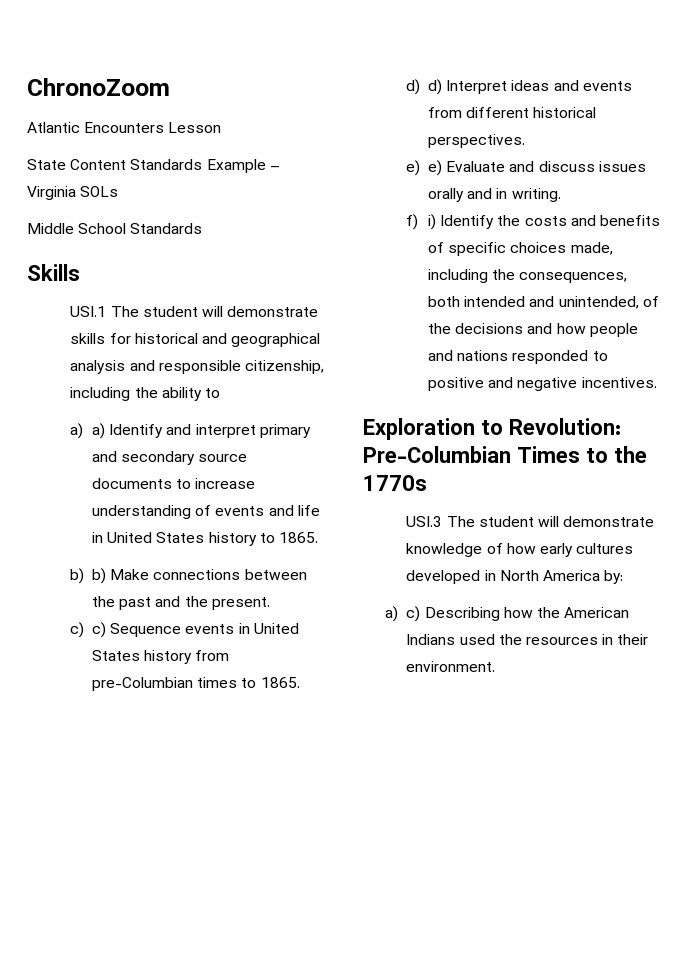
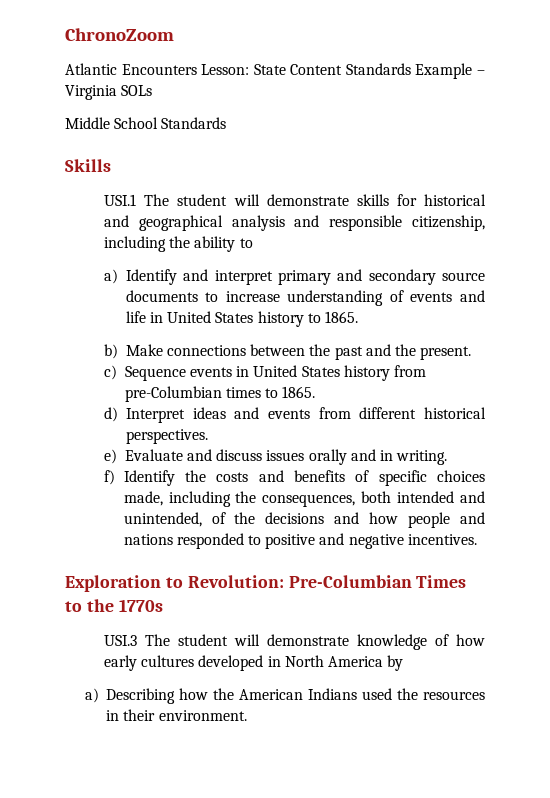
- Atlantic Encounters Lesson
- State Content Standards Example – Virginia SOLs
+ Atlantic Encounters Lesson: State Content Standards Example – Virginia SOLs
- a) a) Identify and interpret primary and secondary source documents to increase understanding of events and life in United States history to 1865.
+ a) Identify and interpret primary and secondary source documents to increase understanding of events and life in United States history to 1865.
- b) b) Make connections between the past and the present.
+ b) Make connections between the past and the present.
- c) c) Sequence events in United States history from pre-Columbian times to 1865.
+ c) Sequence events in United States history from pre-Columbian times to 1865.
- d) d) Interpret ideas and events from different historical perspectives.
+ d) Interpret ideas and events from different historical perspectives.
- e) e) Evaluate and discuss issues orally and in writing.
+ e) Evaluate and discuss issues orally and in writing.
- f) i) Identify the costs and benefits of specific choices made, including the consequences, both intended and unintended, of the decisions and how people and nations responded to positive and negative incentives.
+ f) Identify the costs and benefits of specific choices made, including the consequences, both intended and unintended, of the decisions and how people and nations responded to positive and negative incentives.
- USI.3 The student will demonstrate knowledge of how early cultures developed in North America by:
- a) c) Describing how the American Indians used the resources in their environment.
+ USI.3 The student will demonstrate knowledge of how early cultures developed in North America by
+ a) Describing how the American Indians used the resources in their environment.

